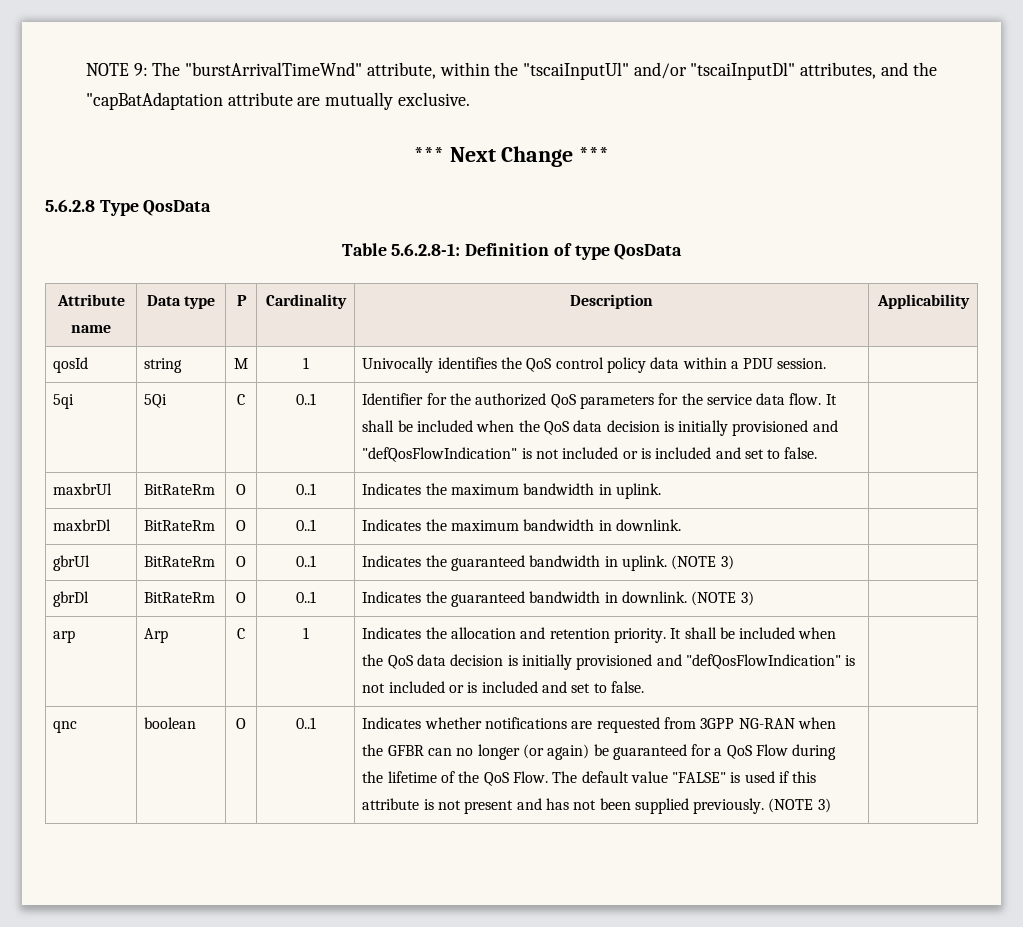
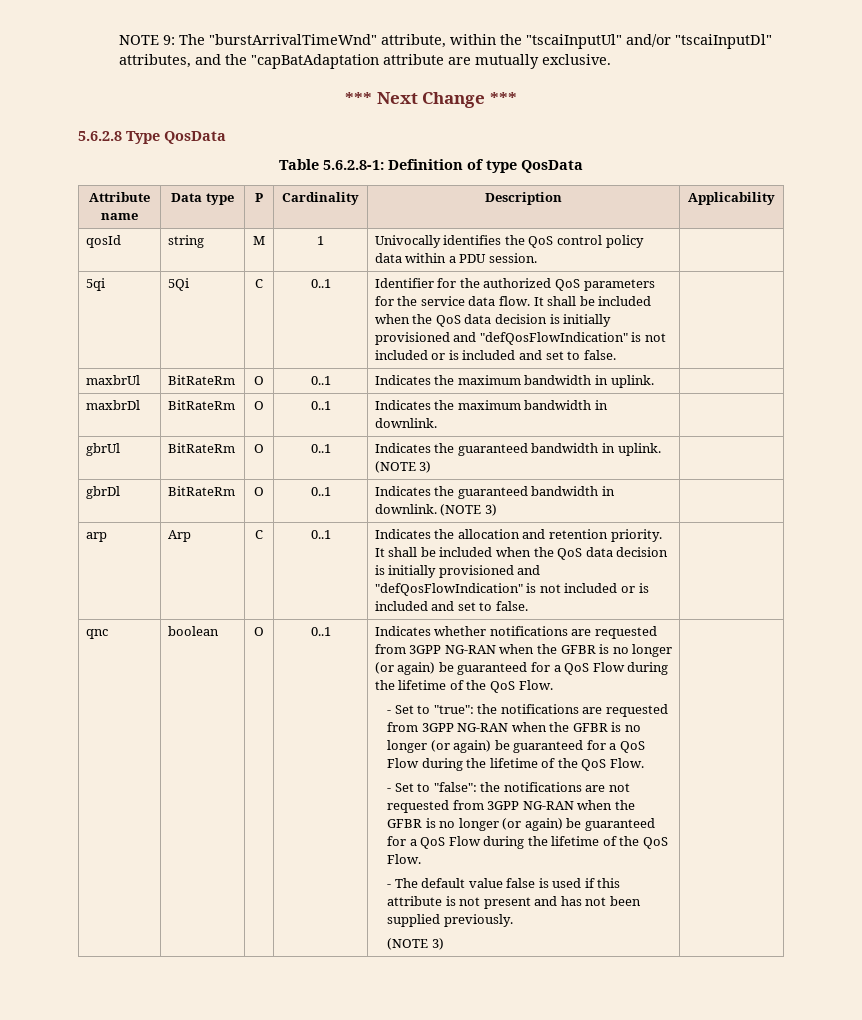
- arp | Arp | C | 1 | Indicates the allocation and retention priority. It shall be included when the QoS data decision is initially provisioned and "defQosFlowIndication" is not included or is included and set to false. |
+ arp | Arp | C | 0..1 | Indicates the allocation and retention priority. It shall be included when the QoS data decision is initially provisioned and "defQosFlowIndication" is not included or is included and set to false. |
- Indicates whether notifications are requested from 3GPP NG-RAN when the GFBR can no longer (or again) be guaranteed for a QoS Flow during the lifetime of the QoS Flow. The default value "FALSE" is used if this attribute is not present and has not been supplied previously. (NOTE 3)
+ Indicates whether notifications are requested from 3GPP NG-RAN when the GFBR is no longer (or again) be guaranteed for a QoS Flow during the lifetime of the QoS Flow.
+ - Set to "true": the notifications are requested from 3GPP NG-RAN when the GFBR is no longer (or again) be guaranteed for a QoS Flow during the lifetime of the QoS Flow.
+ - Set to "false": the notifications are not requested from 3GPP NG-RAN when the GFBR is no longer (or again) be guaranteed for a QoS Flow during the lifetime of the QoS Flow.
+ - The default value false is used if this attribute is not present and has not been supplied previously.
+ (NOTE 3)

